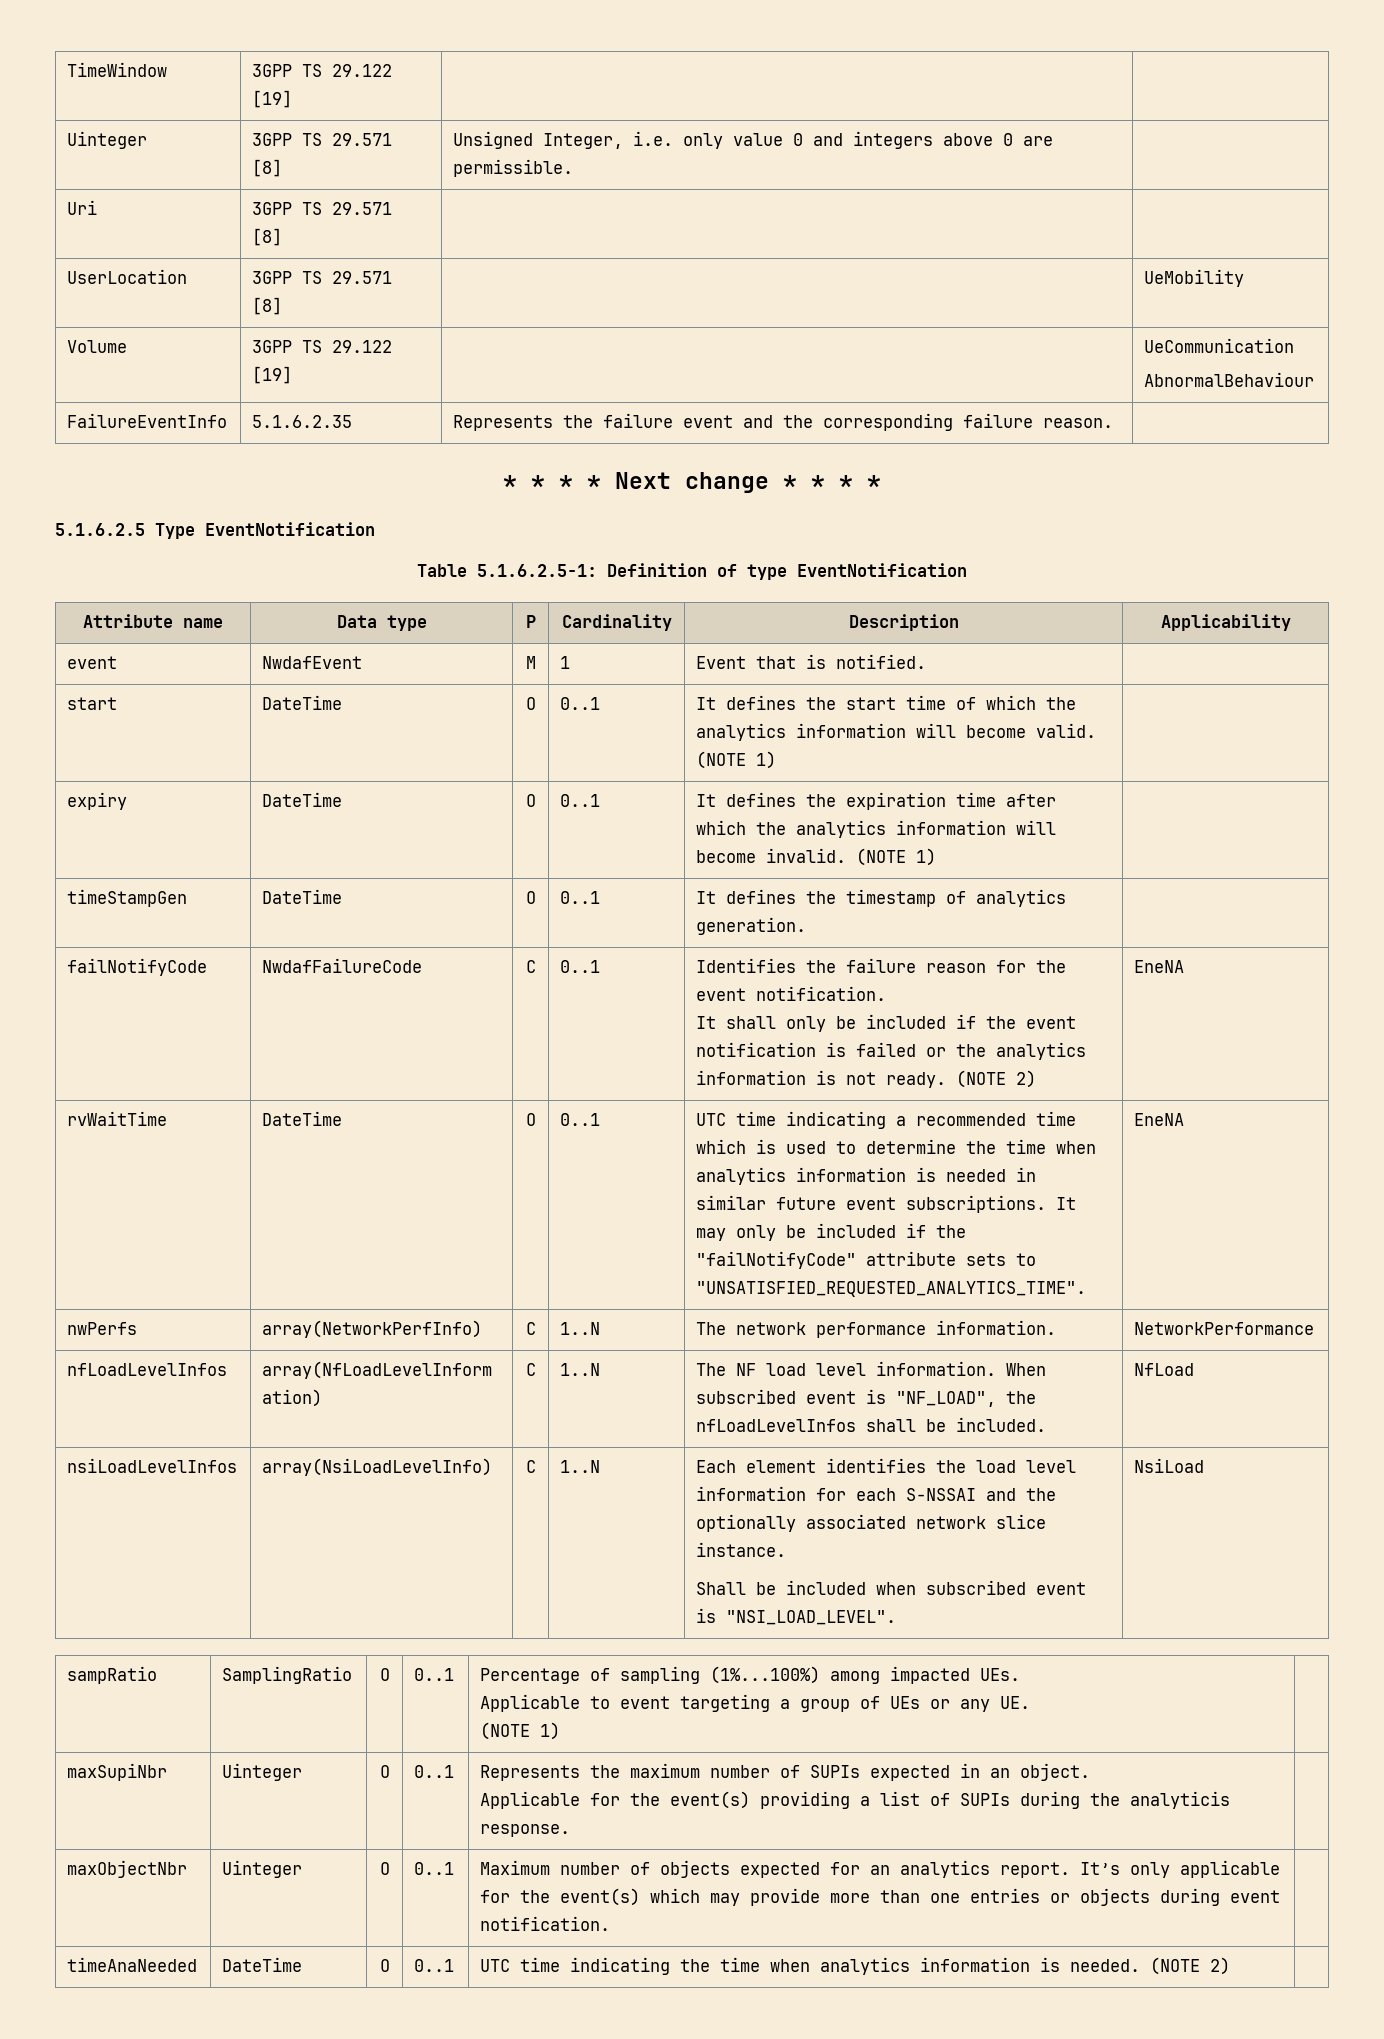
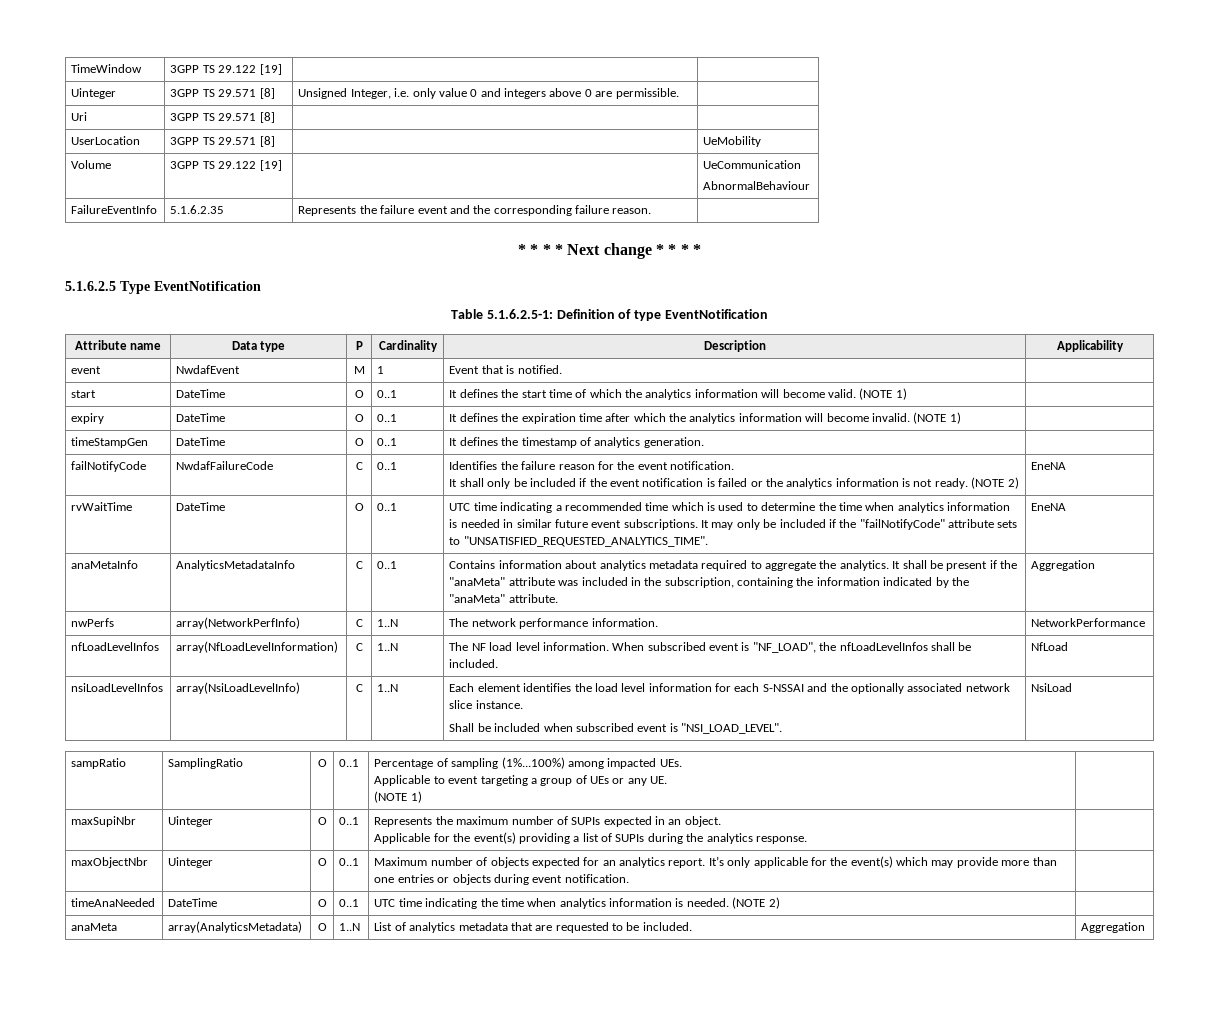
+ anaMetaInfo | AnalyticsMetadataInfo | C | 0..1 | Contains information about analytics metadata required to aggregate the analytics. It shall be present if the "anaMeta" attribute was included in the subscription, containing the information indicated by the "anaMeta" attribute. | Aggregation
  maxSupiNbr | Uinteger | O | 0..1 | Represents the maximum number of SUPIs expected in an object.
- Applicable for the event(s) providing a list of SUPIs during the analyticis response. |
+ Applicable for the event(s) providing a list of SUPIs during the analytics response. |
+ anaMeta | array(AnalyticsMetadata) | O | 1..N | List of analytics metadata that are requested to be included. | Aggregation

